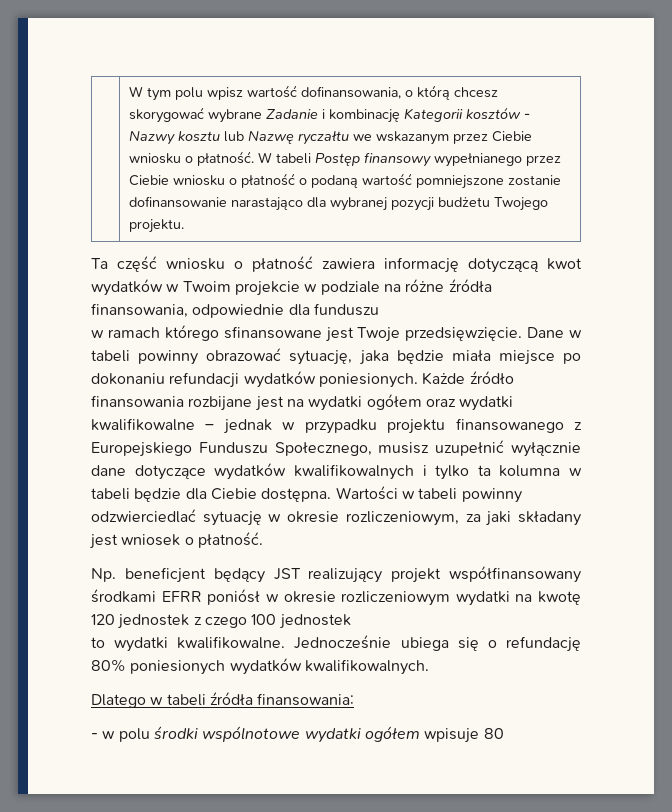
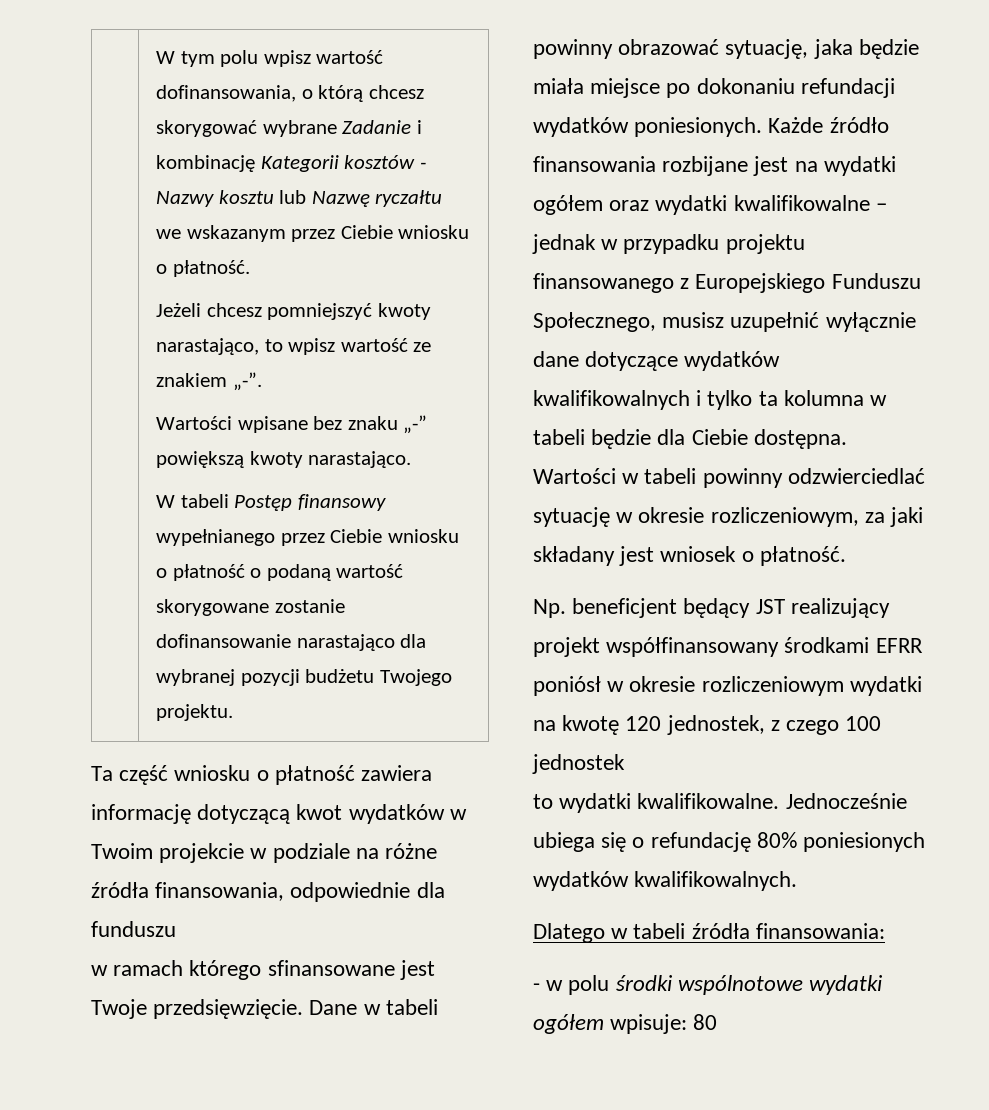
- W tym polu wpisz wartość dofinansowania, o którą chcesz skorygować wybrane Zadanie i kombinację Kategorii kosztów - Nazwy kosztu lub Nazwę ryczałtu we wskazanym przez Ciebie wniosku o płatność. W tabeli Postęp finansowy wypełnianego przez Ciebie wniosku o płatność o podaną wartość pomniejszone zostanie dofinansowanie narastająco dla wybranej pozycji budżetu Twojego projektu.
+ W tym polu wpisz wartość dofinansowania, o którą chcesz skorygować wybrane Zadanie i kombinację Kategorii kosztów - Nazwy kosztu lub Nazwę ryczałtu we wskazanym przez Ciebie wniosku o płatność.
+ Jeżeli chcesz pomniejszyć kwoty narastająco, to wpisz wartość ze znakiem „-”.
+ Wartości wpisane bez znaku „-” powiększą kwoty narastająco.
+ W tabeli Postęp finansowy wypełnianego przez Ciebie wniosku o płatność o podaną wartość skorygowane zostanie dofinansowanie narastająco dla wybranej pozycji budżetu Twojego projektu.
- Np. beneficjent będący JST realizujący projekt współfinansowany środkami EFRR poniósł w okresie rozliczeniowym wydatki na kwotę 120 jednostek z czego 100 jednostek
+ Np. beneficjent będący JST realizujący projekt współfinansowany środkami EFRR poniósł w okresie rozliczeniowym wydatki na kwotę 120 jednostek, z czego 100 jednostek
- - w polu środki wspólnotowe wydatki ogółem wpisuje 80
+ - w polu środki wspólnotowe wydatki ogółem wpisuje: 80

